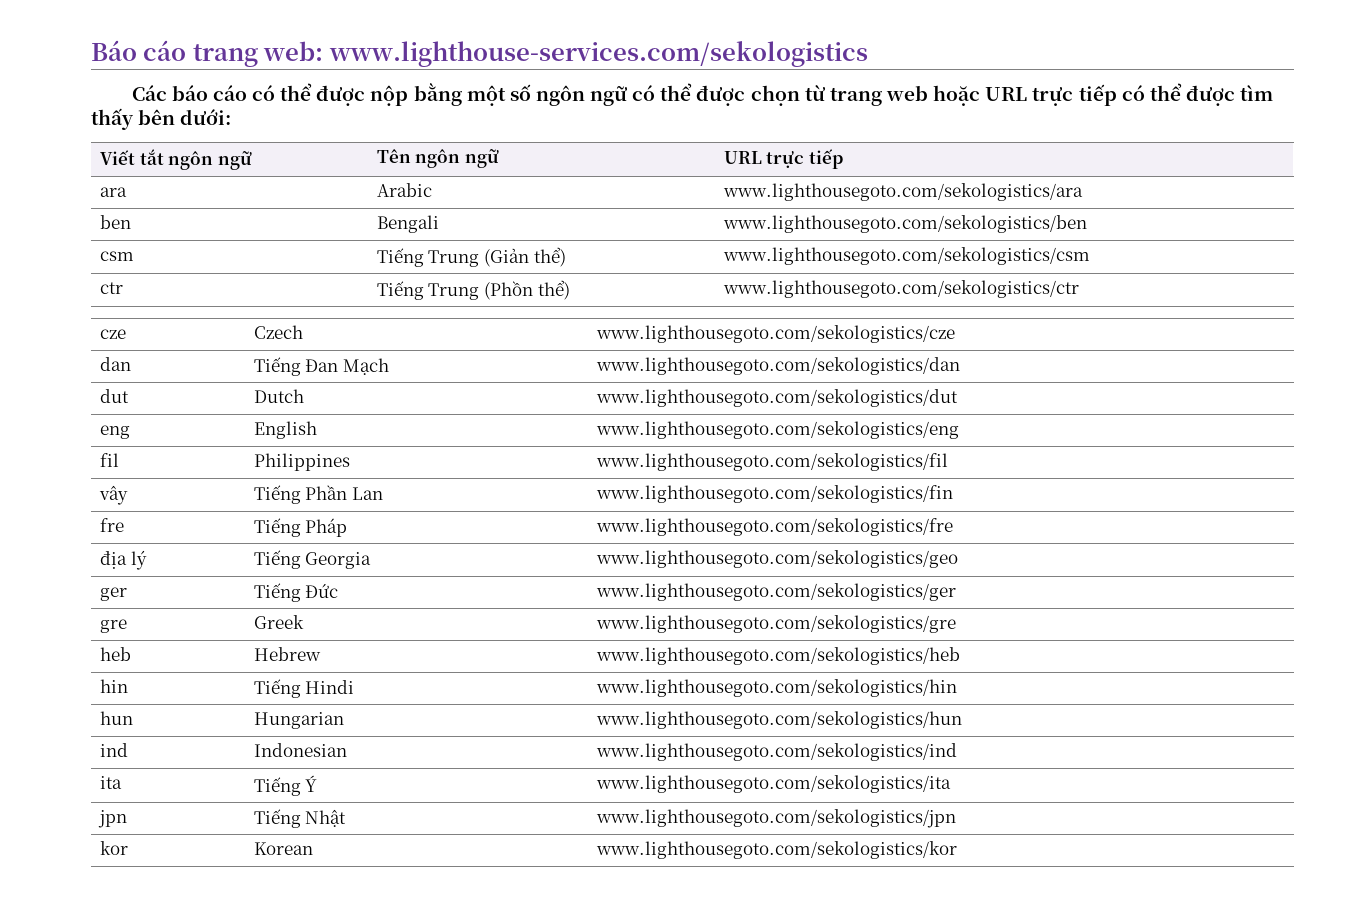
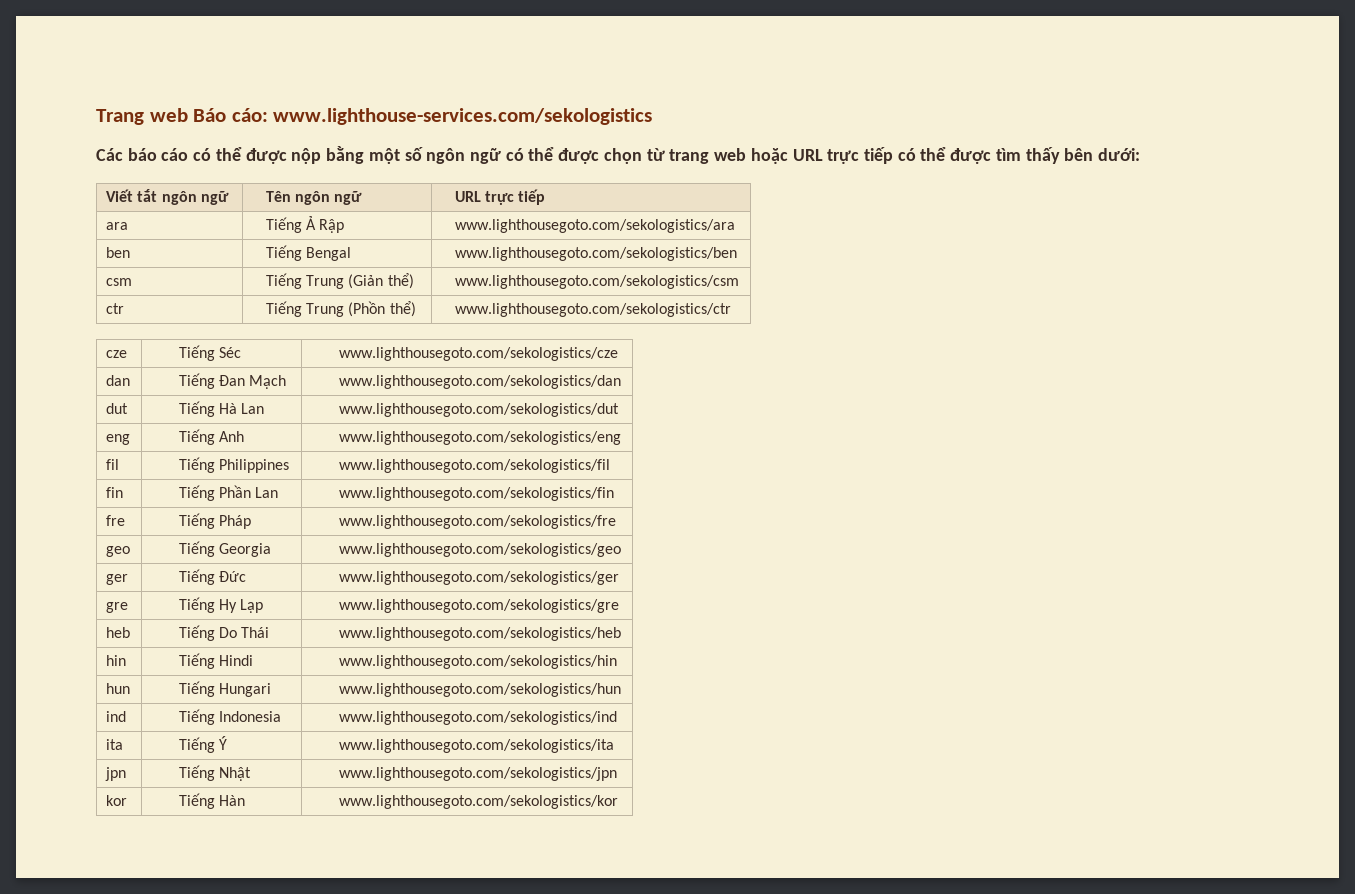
- Báo cáo trang web: www.lighthouse-services.com/sekologistics
+ Trang web Báo cáo: www.lighthouse-services.com/sekologistics
- ara | Arabic | www.lighthousegoto.com/sekologistics/ara
+ ara | Tiếng Ả Rập | www.lighthousegoto.com/sekologistics/ara
- ben | Bengali | www.lighthousegoto.com/sekologistics/ben
+ ben | Tiếng Bengal | www.lighthousegoto.com/sekologistics/ben
- cze | Czech | www.lighthousegoto.com/sekologistics/cze
+ cze | Tiếng Séc | www.lighthousegoto.com/sekologistics/cze
- dut | Dutch | www.lighthousegoto.com/sekologistics/dut
+ dut | Tiếng Hà Lan | www.lighthousegoto.com/sekologistics/dut
- eng | English | www.lighthousegoto.com/sekologistics/eng
+ eng | Tiếng Anh | www.lighthousegoto.com/sekologistics/eng
- fil | Philippines | www.lighthousegoto.com/sekologistics/fil
+ fil | Tiếng Philippines | www.lighthousegoto.com/sekologistics/fil
- vây | Tiếng Phần Lan | www.lighthousegoto.com/sekologistics/fin
+ fin | Tiếng Phần Lan | www.lighthousegoto.com/sekologistics/fin
- địa lý | Tiếng Georgia | www.lighthousegoto.com/sekologistics/geo
+ geo | Tiếng Georgia | www.lighthousegoto.com/sekologistics/geo
- gre | Greek | www.lighthousegoto.com/sekologistics/gre
+ gre | Tiếng Hy Lạp | www.lighthousegoto.com/sekologistics/gre
- heb | Hebrew | www.lighthousegoto.com/sekologistics/heb
+ heb | Tiếng Do Thái | www.lighthousegoto.com/sekologistics/heb
- hun | Hungarian | www.lighthousegoto.com/sekologistics/hun
+ hun | Tiếng Hungari | www.lighthousegoto.com/sekologistics/hun
- ind | Indonesian | www.lighthousegoto.com/sekologistics/ind
+ ind | Tiếng Indonesia | www.lighthousegoto.com/sekologistics/ind
- kor | Korean | www.lighthousegoto.com/sekologistics/kor
+ kor | Tiếng Hàn | www.lighthousegoto.com/sekologistics/kor

